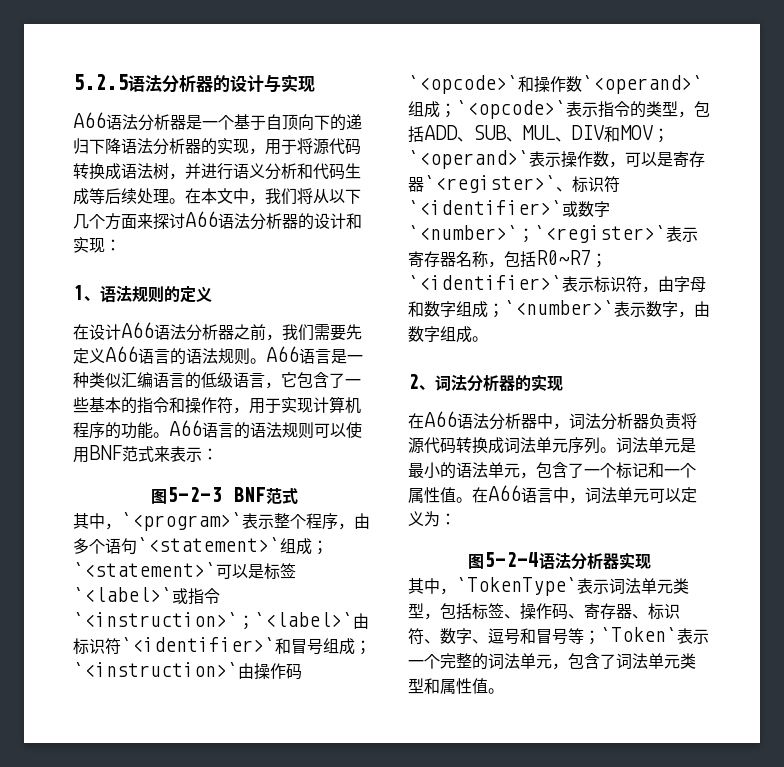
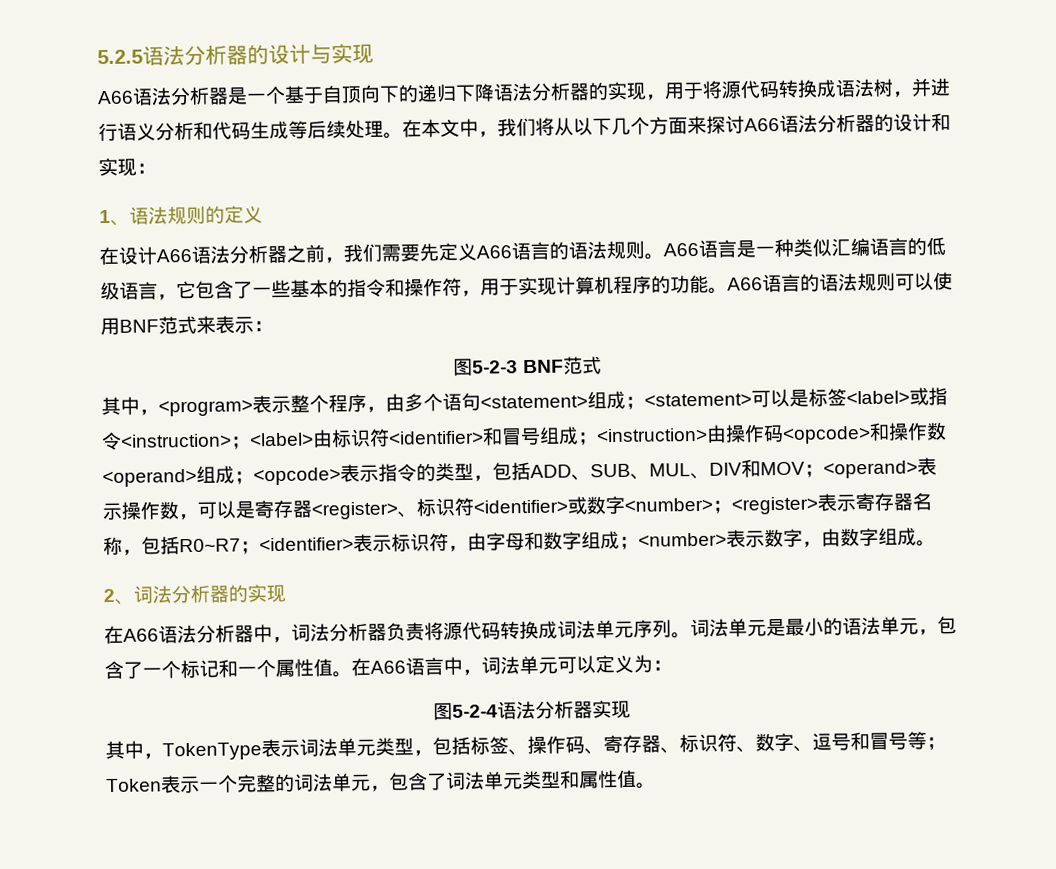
- 其中，`<program>`表示整个程序，由多个语句`<statement>`组成；`<statement>`可以是标签`<label>`或指令`<instruction>`；`<label>`由标识符`<identifier>`和冒号组成；`<instruction>`由操作码`<opcode>`和操作数`<operand>`组成；`<opcode>`表示指令的类型，包括ADD、SUB、MUL、DIV和MOV；`<operand>`表示操作数，可以是寄存器`<register>`、标识符`<identifier>`或数字`<number>`；`<register>`表示寄存器名称，包括R0~R7；`<identifier>`表示标识符，由字母和数字组成；`<number>`表示数字，由数字组成。
+ 其中，<program>表示整个程序，由多个语句<statement>组成；<statement>可以是标签<label>或指令<instruction>；<label>由标识符<identifier>和冒号组成；<instruction>由操作码<opcode>和操作数<operand>组成；<opcode>表示指令的类型，包括ADD、SUB、MUL、DIV和MOV；<operand>表示操作数，可以是寄存器<register>、标识符<identifier>或数字<number>；<register>表示寄存器名称，包括R0~R7；<identifier>表示标识符，由字母和数字组成；<number>表示数字，由数字组成。
- 其中，`TokenType`表示词法单元类型，包括标签、操作码、寄存器、标识符、数字、逗号和冒号等；`Token`表示一个完整的词法单元，包含了词法单元类型和属性值。
+ 其中，TokenType表示词法单元类型，包括标签、操作码、寄存器、标识符、数字、逗号和冒号等；Token表示一个完整的词法单元，包含了词法单元类型和属性值。

